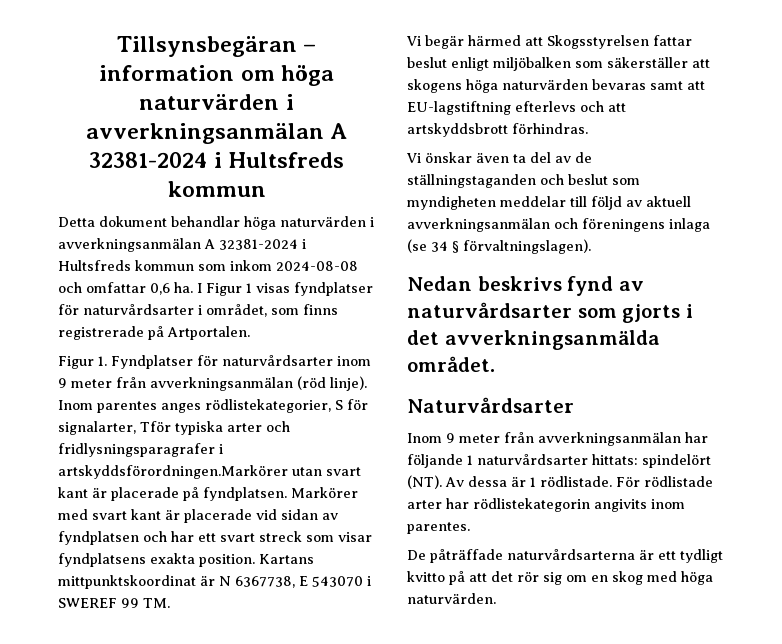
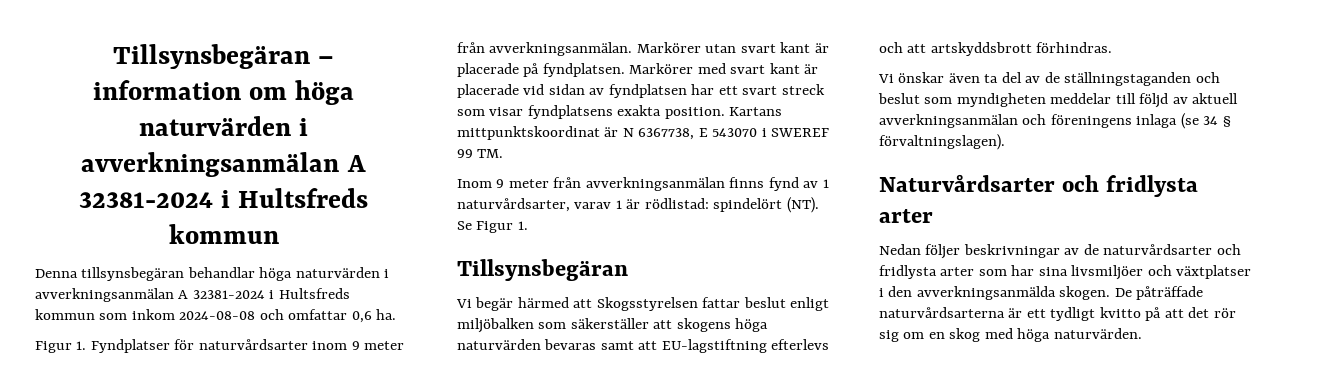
- Detta dokument behandlar höga naturvärden i avverkningsanmälan A 32381-2024 i Hultsfreds kommun som inkom 2024-08-08 och omfattar 0,6 ha. I Figur 1 visas fyndplatser för naturvårdsarter i området, som finns registrerade på Artportalen.
+ Denna tillsynsbegäran behandlar höga naturvärden i avverkningsanmälan A 32381-2024 i Hultsfreds kommun som inkom 2024-08-08 och omfattar 0,6 ha.
- Figur 1. Fyndplatser för naturvårdsarter inom 9 meter från avverkningsanmälan (röd linje). Inom parentes anges rödlistekategorier, S för signalarter, Tför typiska arter och fridlysningsparagrafer i artskyddsförordningen.Markörer utan svart kant är placerade på fyndplatsen.
+ Figur 1. Fyndplatser för naturvårdsarter inom 9 meter från avverkningsanmälan. Markörer utan svart kant är placerade på fyndplatsen.
- Markörer med svart kant är placerade vid sidan av fyndplatsen och har ett svart streck som visar fyndplatsens exakta position.
+ Markörer med svart kant är placerade vid sidan av fyndplatsen har ett svart streck som visar fyndplatsens exakta position.
+ Inom 9 meter från avverkningsanmälan finns fynd av 1 naturvårdsarter, varav 1 är rödlistad: spindelört (NT). Se Figur 1.
+ Tillsynsbegäran
- Nedan beskrivs fynd av naturvårdsarter som gjorts i det avverkningsanmälda området.
- Naturvårdsarter
- Inom 9 meter från avverkningsanmälan har följande 1 naturvårdsarter hittats: spindelört (NT). Av dessa är 1 rödlistade. För rödlistade arter har rödlistekategorin angivits inom parentes.
- De påträffade naturvårdsarterna är ett tydligt kvitto på att det rör sig om en skog med höga naturvärden.
+ Naturvårdsarter och fridlysta arter
+ Nedan följer beskrivningar av de naturvårdsarter och fridlysta arter som har sina livsmiljöer och växtplatser i den avverkningsanmälda skogen. De påträffade naturvårdsarterna är ett tydligt kvitto på att det rör sig om en skog med höga naturvärden.

